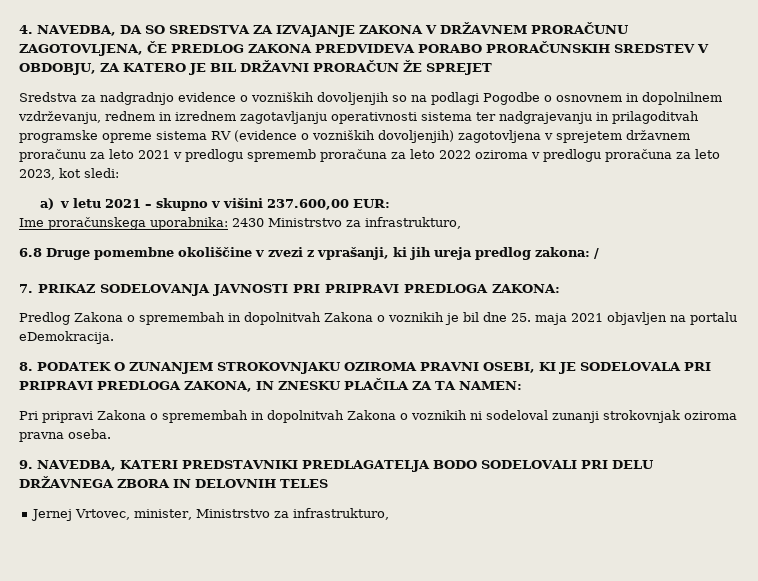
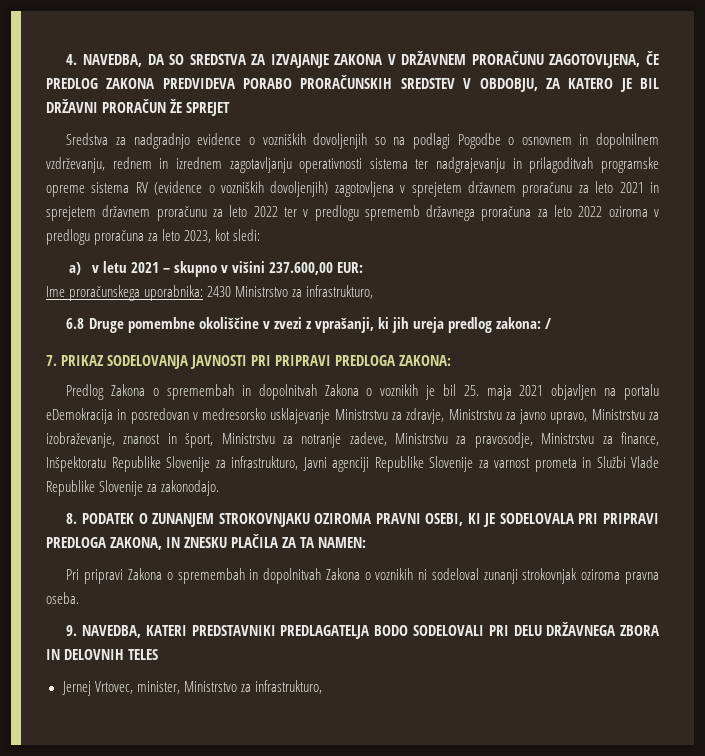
- Sredstva za nadgradnjo evidence o vozniških dovoljenjih so na podlagi Pogodbe o osnovnem in dopolnilnem vzdrževanju, rednem in izrednem zagotavljanju operativnosti sistema ter nadgrajevanju in prilagoditvah programske opreme sistema RV (evidence o vozniških dovoljenjih) zagotovljena v sprejetem državnem proračunu za leto 2021 v predlogu sprememb proračuna za leto 2022 oziroma v predlogu proračuna za leto 2023, kot sledi:
+ Sredstva za nadgradnjo evidence o vozniških dovoljenjih so na podlagi Pogodbe o osnovnem in dopolnilnem vzdrževanju, rednem in izrednem zagotavljanju operativnosti sistema ter nadgrajevanju in prilagoditvah programske opreme sistema RV (evidence o vozniških dovoljenjih) zagotovljena v sprejetem državnem proračunu za leto 2021 in sprejetem državnem proračunu za leto 2022 ter v predlogu sprememb državnega proračuna za leto 2022 oziroma v predlogu proračuna za leto 2023, kot sledi:
- Predlog Zakona o spremembah in dopolnitvah Zakona o voznikih je bil dne 25. maja 2021 objavljen na portalu eDemokracija.
+ Predlog Zakona o spremembah in dopolnitvah Zakona o voznikih je bil 25. maja 2021 objavljen na portalu eDemokracija in posredovan v medresorsko usklajevanje Ministrstvu za zdravje, Ministrstvu za javno upravo, Ministrstvu za izobraževanje, znanost in šport, Ministrstvu za notranje zadeve, Ministrstvu za pravosodje, Ministrstvu za finance, Inšpektoratu Republike Slovenije za infrastrukturo, Javni agenciji Republike Slovenije za varnost prometa in Službi Vlade Republike Slovenije za zakonodajo.

